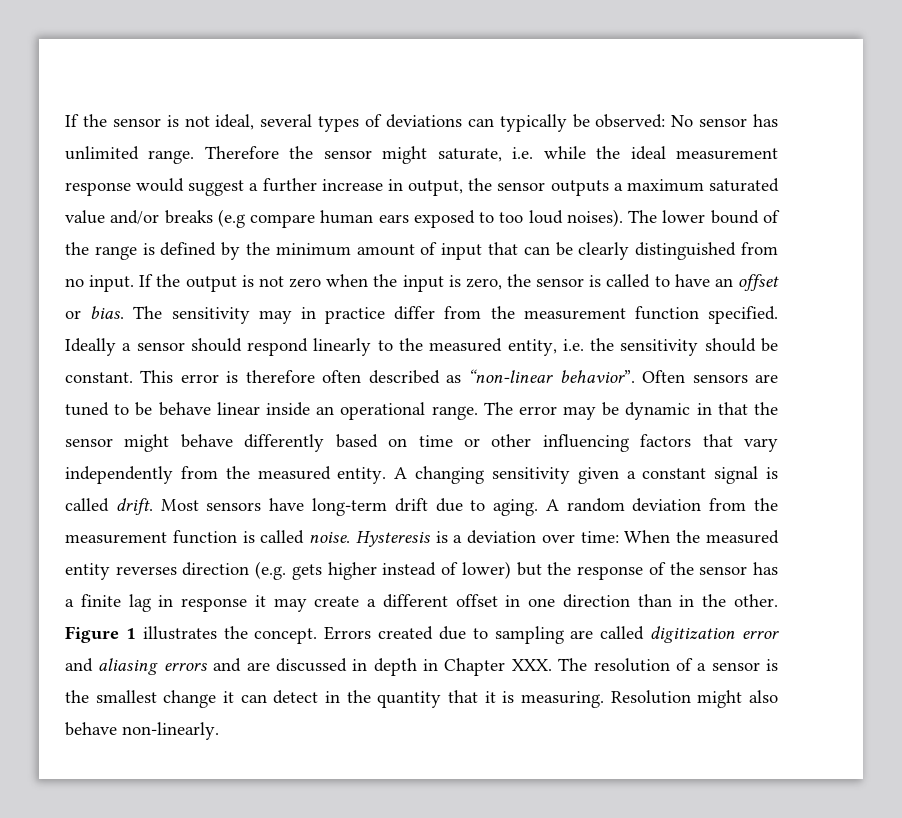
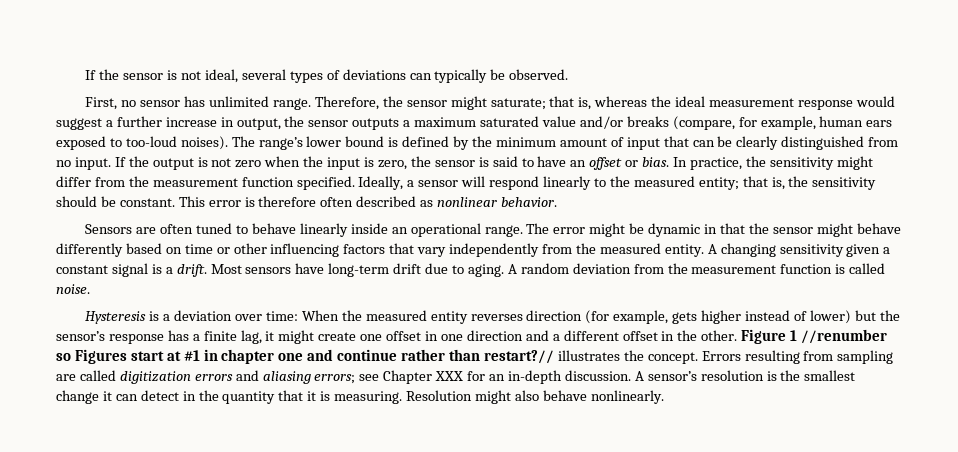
- If the sensor is not ideal, several types of deviations can typically be observed: No sensor has unlimited range.
+ If the sensor is not ideal, several types of deviations can typically be observed.
+ First, no sensor has unlimited range.
- Therefore the sensor might saturate, i.e. while the ideal measurement response would suggest a further increase in output, the sensor outputs a maximum saturated value and/or breaks (e.g compare human ears exposed to too loud noises).
+ Therefore, the sensor might saturate; that is, whereas the ideal measurement response would suggest a further increase in output, the sensor outputs a maximum saturated value and/or breaks (compare, for example, human ears exposed to too-loud noises).
- The lower bound of the range is defined by the minimum amount of input that can be clearly distinguished from no input.
+ The range’s lower bound is defined by the minimum amount of input that can be clearly distinguished from no input.
- If the output is not zero when the input is zero, the sensor is called to have an offset or bias.
+ If the output is not zero when the input is zero, the sensor is said to have an offset or bias.
- The sensitivity may in practice differ from the measurement function specified.
+ In practice, the sensitivity might differ from the measurement function specified.
- Ideally a sensor should respond linearly to the measured entity, i.e. the sensitivity should be constant.
+ Ideally, a sensor will respond linearly to the measured entity; that is, the sensitivity should be constant.
- This error is therefore often described as “non-linear behavior”. Often sensors are tuned to be behave linear inside an operational range.
+ This error is therefore often described as nonlinear behavior.
+ Sensors are often tuned to behave linearly inside an operational range.
- The error may be dynamic in that the sensor might behave differently based on time or other influencing factors that vary independently from the measured entity.
+ The error might be dynamic in that the sensor might behave differently based on time or other influencing factors that vary independently from the measured entity.
- A changing sensitivity given a constant signal is called drift.
+ A changing sensitivity given a constant signal is a drift.
- A random deviation from the measurement function is called noise. Hysteresis is a deviation over time: When the measured entity reverses direction (e.g. gets higher instead of lower) but the response of the sensor has a finite lag in response it may create a different offset in one direction than in the other.
+ A random deviation from the measurement function is called noise.
+ Hysteresis is a deviation over time: When the measured entity reverses direction (for example, gets higher instead of lower) but the sensor’s response has a finite lag, it might create one offset in one direction and a different offset in the other.
- Figure 1 illustrates the concept.
+ Figure 1 //renumber so Figures start at #1 in chapter one and continue rather than restart?// illustrates the concept.
- Errors created due to sampling are called digitization error and aliasing errors and are discussed in depth in Chapter XXX. The resolution of a sensor is the smallest change it can detect in the quantity that it is measuring.
+ Errors resulting from sampling are called digitization errors and aliasing errors; see Chapter XXX for an in-depth discussion. A sensor’s resolution is the smallest change it can detect in the quantity that it is measuring.
- Resolution might also behave non-linearly.
+ Resolution might also behave nonlinearly.

